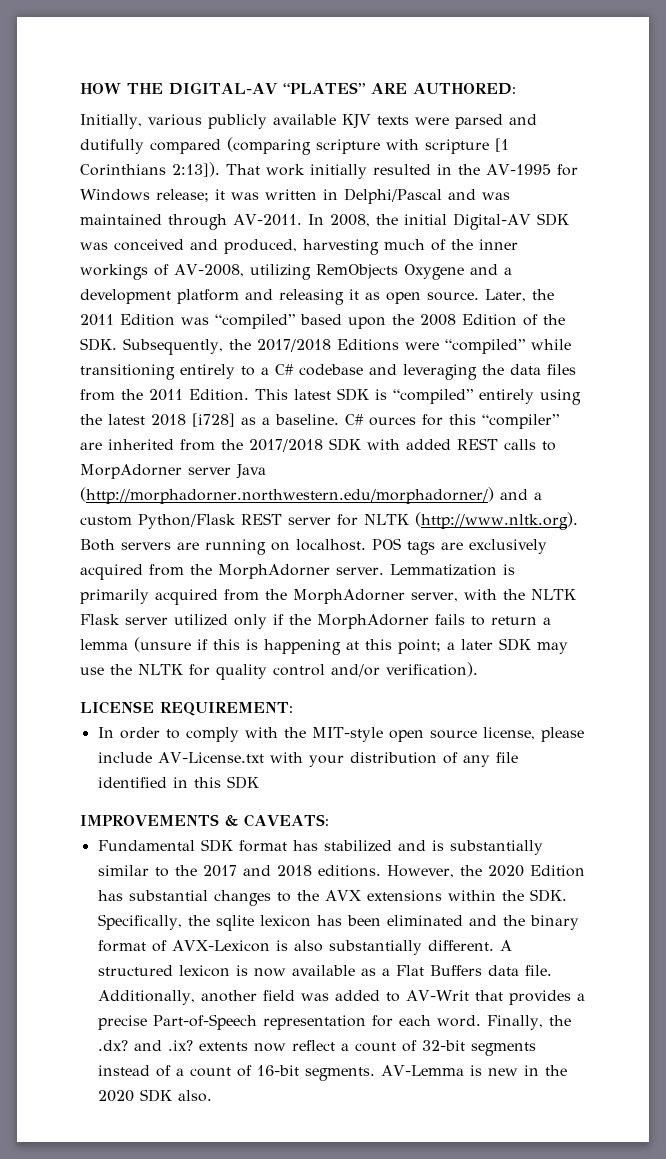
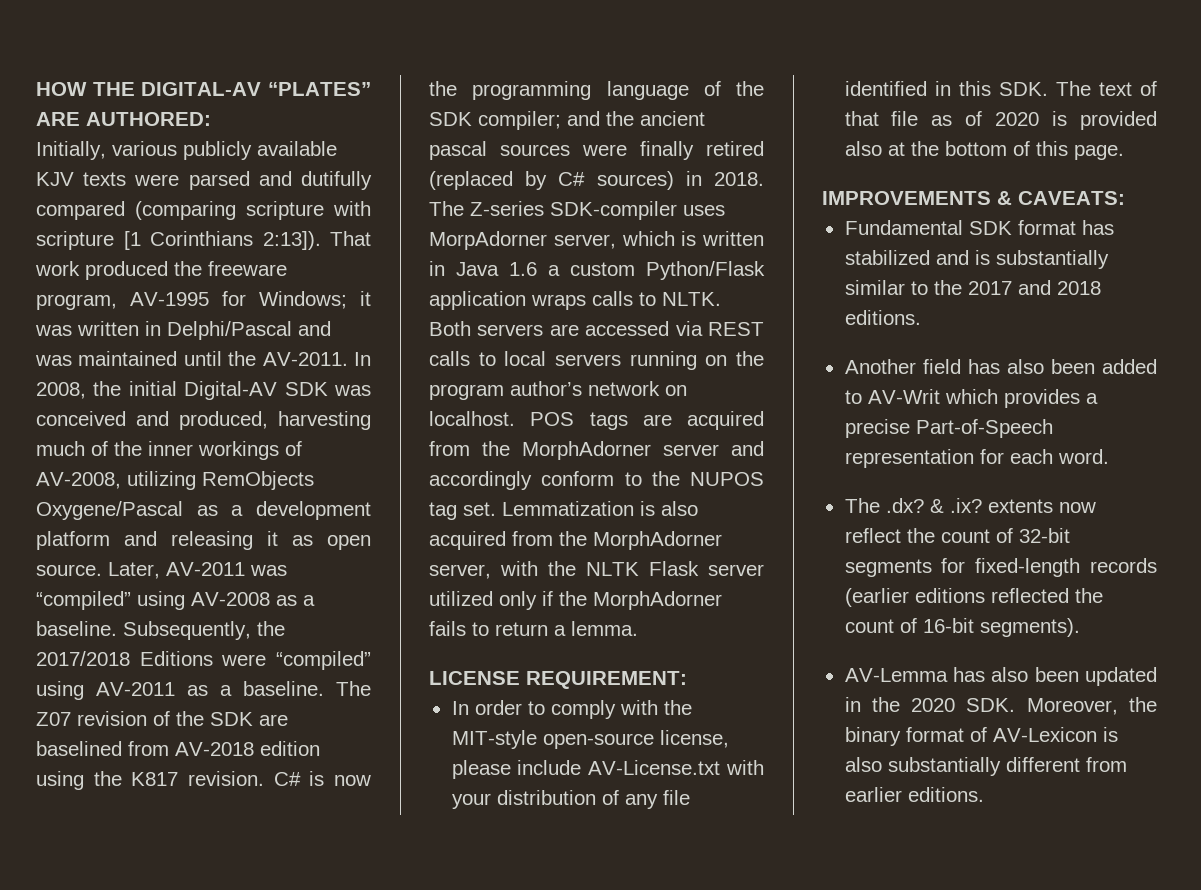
- That work initially resulted in the AV-1995 for Windows release; it was written in Delphi/Pascal and was maintained through AV-2011.
+ That work produced the freeware program, AV-1995 for Windows; it was written in Delphi/Pascal and was maintained until the AV-2011.
- In 2008, the initial Digital-AV SDK was conceived and produced, harvesting much of the inner workings of AV-2008, utilizing RemObjects Oxygene and a development platform and releasing it as open source.
+ In 2008, the initial Digital-AV SDK was conceived and produced, harvesting much of the inner workings of AV-2008, utilizing RemObjects Oxygene/Pascal as a development platform and releasing it as open source.
- Later, the 2011 Edition was “compiled” based upon the 2008 Edition of the SDK. Subsequently, the 2017/2018 Editions were “compiled” while transitioning entirely to a C# codebase and leveraging the data files from the 2011 Edition. This latest SDK is “compiled” entirely using the latest 2018 [i728] as a baseline. C# ources for this “compiler” are inherited from the 2017/2018 SDK with added REST calls to MorpAdorner server Java (http://morphadorner.northwestern.edu/morphadorner/) and a custom Python/Flask REST server for NLTK (http://www.nltk.org). Both servers are running on localhost.
+ Later, AV-2011 was “compiled” using AV-2008 as a baseline. Subsequently, the 2017/2018 Editions were “compiled” using AV-2011 as a baseline. The Z07 revision of the SDK are baselined from AV-2018 edition using the K817 revision. C# is now the programming language of the SDK compiler; and the ancient pascal sources were finally retired (replaced by C# sources) in 2018. The Z-series SDK-compiler uses MorpAdorner server, which is written in Java 1.6 a custom Python/Flask application wraps calls to NLTK. Both servers are accessed via REST calls to local servers running on the program author’s network on localhost.
- POS tags are exclusively acquired from the MorphAdorner server.
+ POS tags are acquired from the MorphAdorner server and accordingly conform to the NUPOS tag set.
- Lemmatization is primarily acquired from the MorphAdorner server, with the NLTK Flask server utilized only if the MorphAdorner fails to return a lemma (unsure if this is happening at this point; a later SDK may use the NLTK for quality control and/or verification).
+ Lemmatization is also acquired from the MorphAdorner server, with the NLTK Flask server utilized only if the MorphAdorner fails to return a lemma.
- In order to comply with the MIT-style open source license, please include AV-License.txt with your distribution of any file identified in this SDK
+ In order to comply with the MIT-style open-source license, please include AV-License.txt with your distribution of any file identified in this SDK. The text of that file as of 2020 is provided also at the bottom of this page.
- Fundamental SDK format has stabilized and is substantially similar to the 2017 and 2018 editions. However, the 2020 Edition has substantial changes to the AVX extensions within the SDK. Specifically, the sqlite lexicon has been eliminated and the binary format of AVX-Lexicon is also substantially different. A structured lexicon is now available as a Flat Buffers data file. Additionally, another field was added to AV-Writ that provides a precise Part-of-Speech representation for each word. Finally, the .dx? and .ix? extents now reflect a count of 32-bit segments instead of a count of 16-bit segments. AV-Lemma is new in the 2020 SDK also.
+ Fundamental SDK format has stabilized and is substantially similar to the 2017 and 2018 editions.
+ Another field has also been added to AV-Writ which provides a precise Part-of-Speech representation for each word.
+ The .dx? & .ix? extents now reflect the count of 32-bit segments for fixed-length records (earlier editions reflected the count of 16-bit segments).
+ AV-Lemma has also been updated in the 2020 SDK. Moreover, the binary format of AV-Lexicon is also substantially different from earlier editions.

